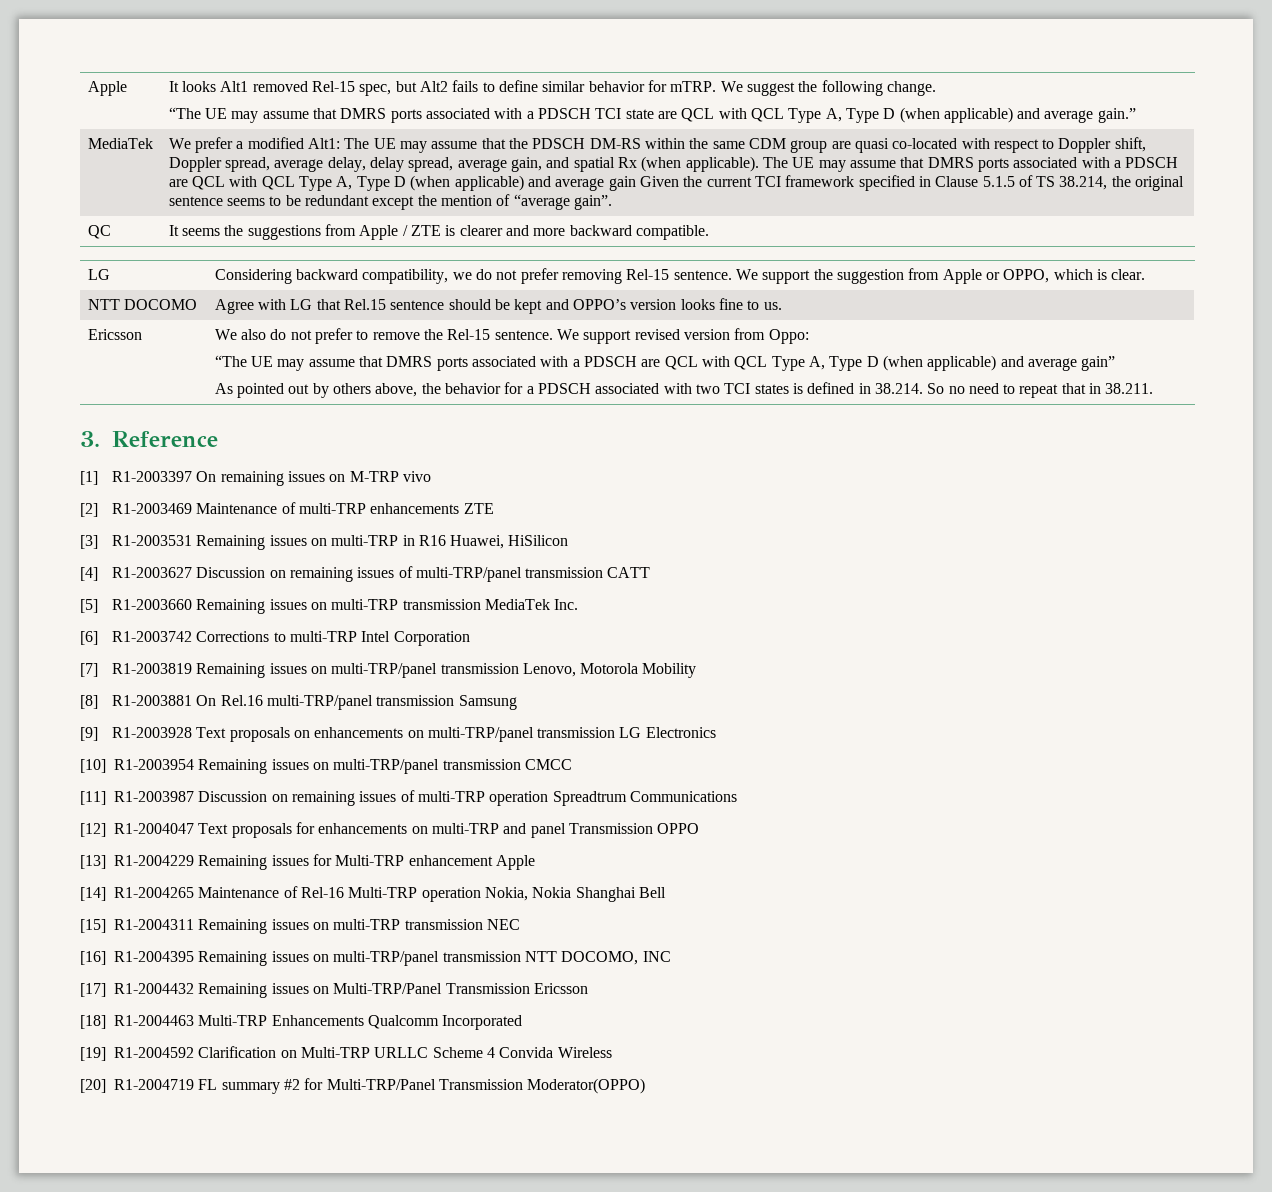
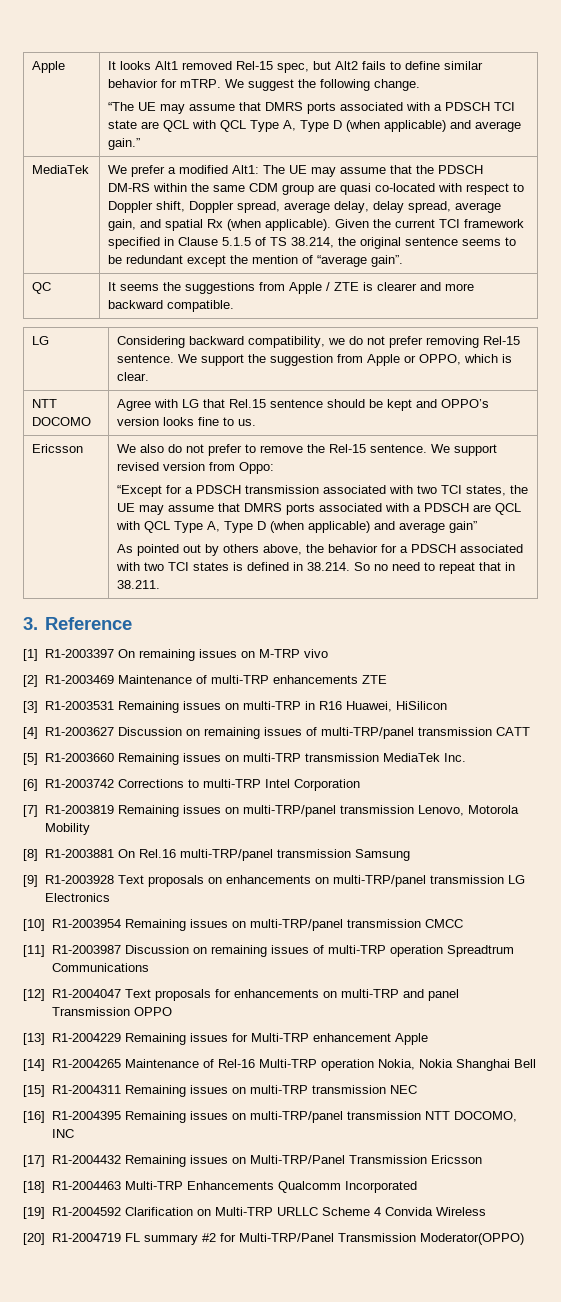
- The UE may assume that DMRS ports associated with a PDSCH are QCL with QCL Type A, Type D (when applicable) and average gain Given the current TCI framework specified in Clause 5.1.5 of TS 38.214, the original sentence seems to be redundant except the mention of “average gain”.
+ Given the current TCI framework specified in Clause 5.1.5 of TS 38.214, the original sentence seems to be redundant except the mention of “average gain”.
- “The UE may assume that DMRS ports associated with a PDSCH are QCL with QCL Type A, Type D (when applicable) and average gain”
+ “Except for a PDSCH transmission associated with two TCI states, the UE may assume that DMRS ports associated with a PDSCH are QCL with QCL Type A, Type D (when applicable) and average gain”

